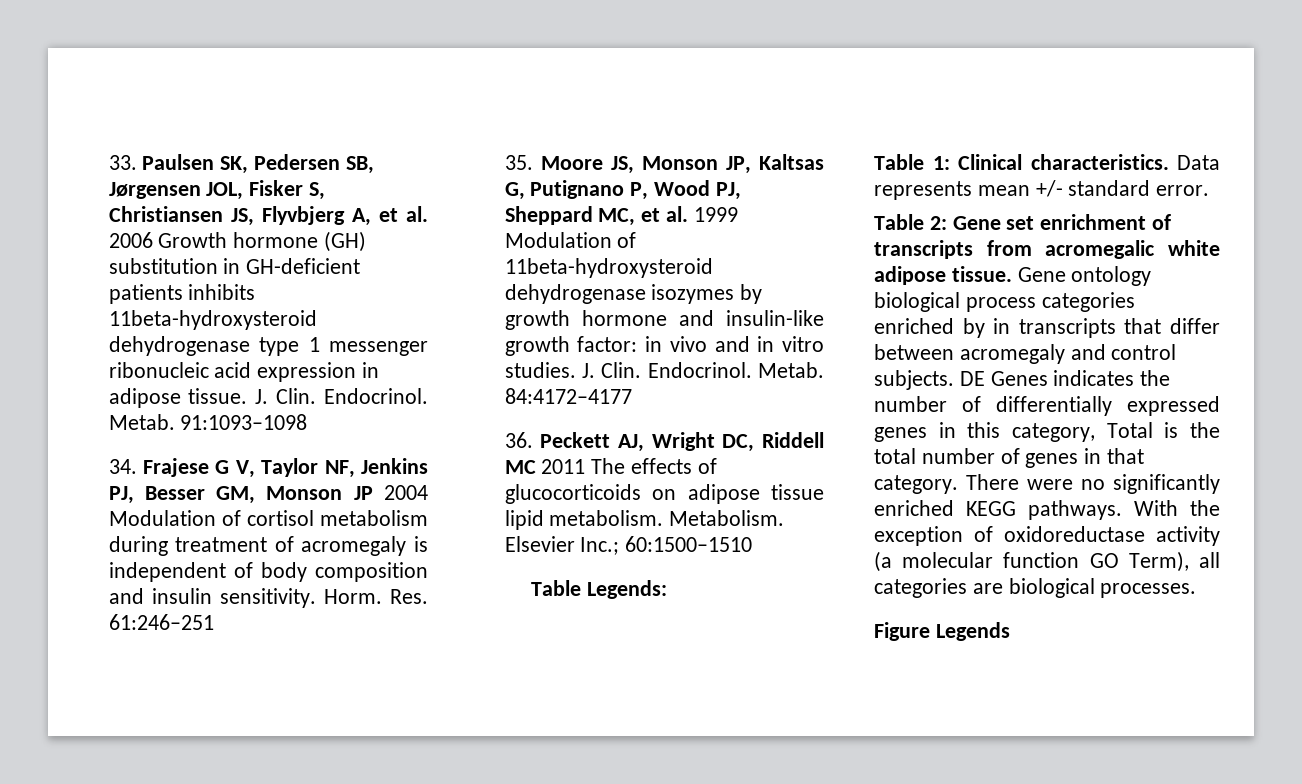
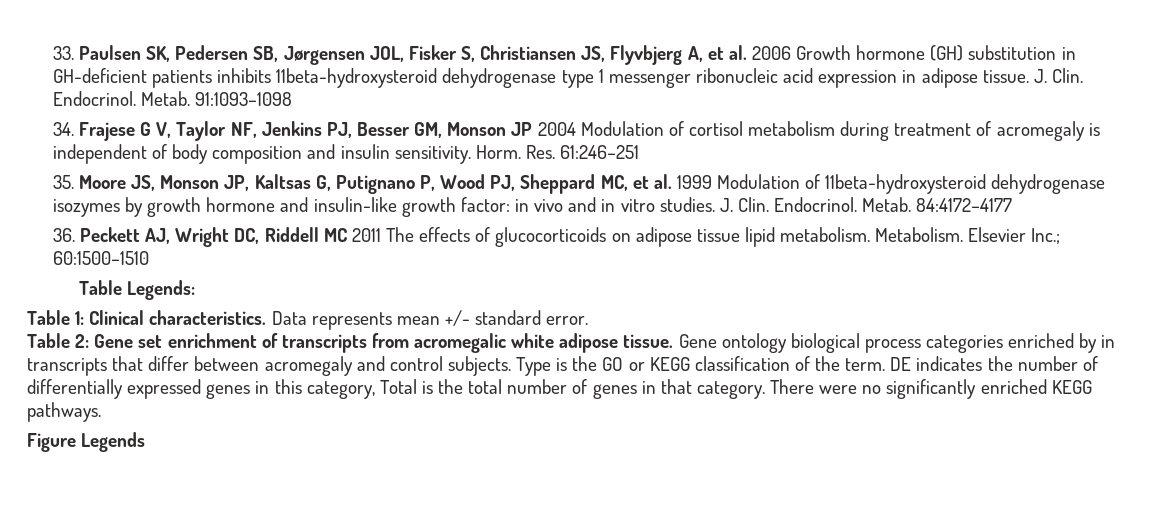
- DE Genes indicates the number of differentially expressed genes in this category, Total is the total number of genes in that category.
+ Type is the GO or KEGG classification of the term. DE indicates the number of differentially expressed genes in this category, Total is the total number of genes in that category.
- With the exception of oxidoreductase activity (a molecular function GO Term), all categories are biological processes.

